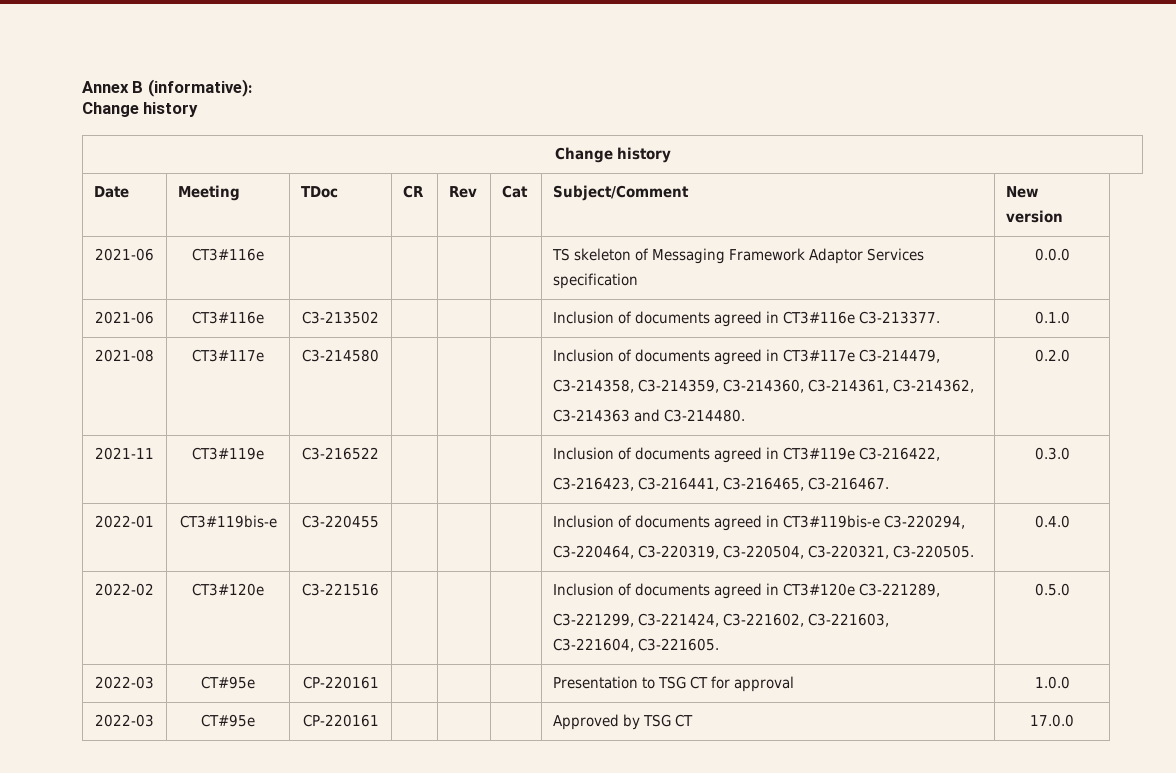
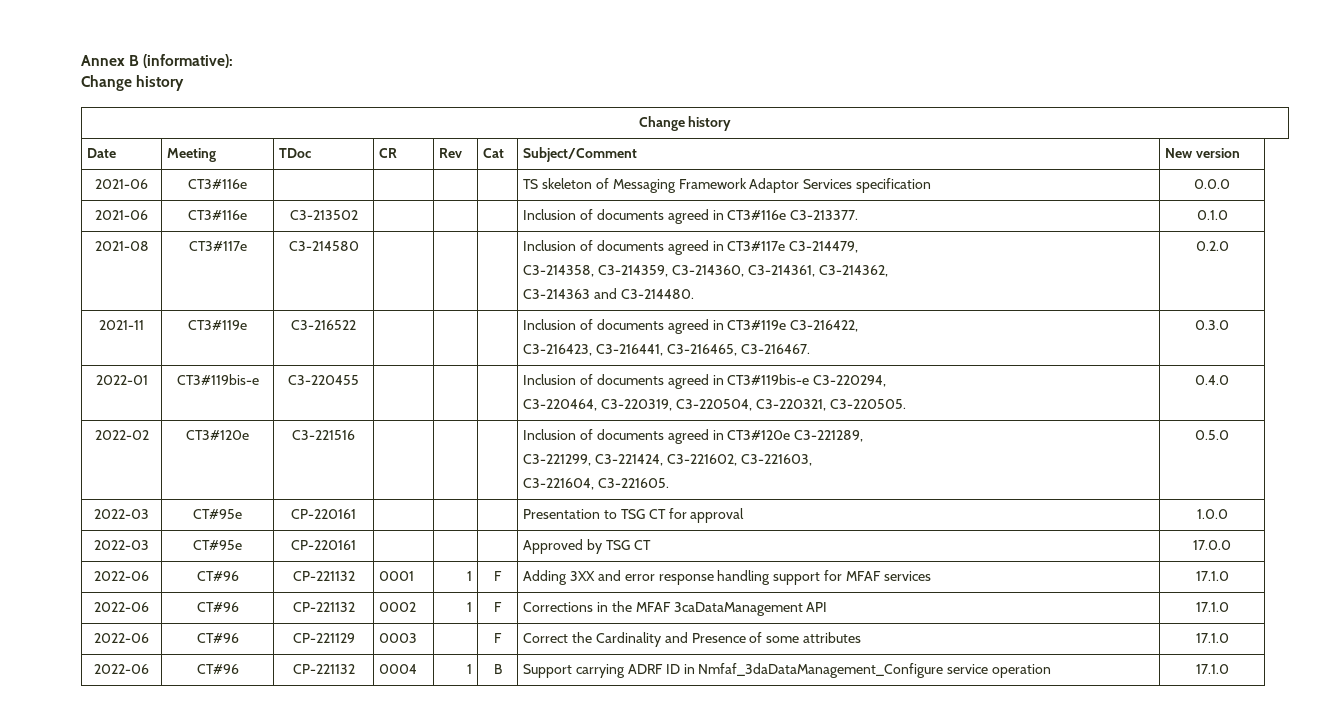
+ 2022-06 | CT#96 | CP-221132 | 0001 | 1 | F | Adding 3XX and error response handling support for MFAF services | 17.1.0
+ 2022-06 | CT#96 | CP-221132 | 0002 | 1 | F | Corrections in the MFAF 3caDataManagement API | 17.1.0
+ 2022-06 | CT#96 | CP-221129 | 0003 | | F | Correct the Cardinality and Presence of some attributes | 17.1.0
+ 2022-06 | CT#96 | CP-221132 | 0004 | 1 | B | Support carrying ADRF ID in Nmfaf_3daDataManagement_Configure service operation | 17.1.0

